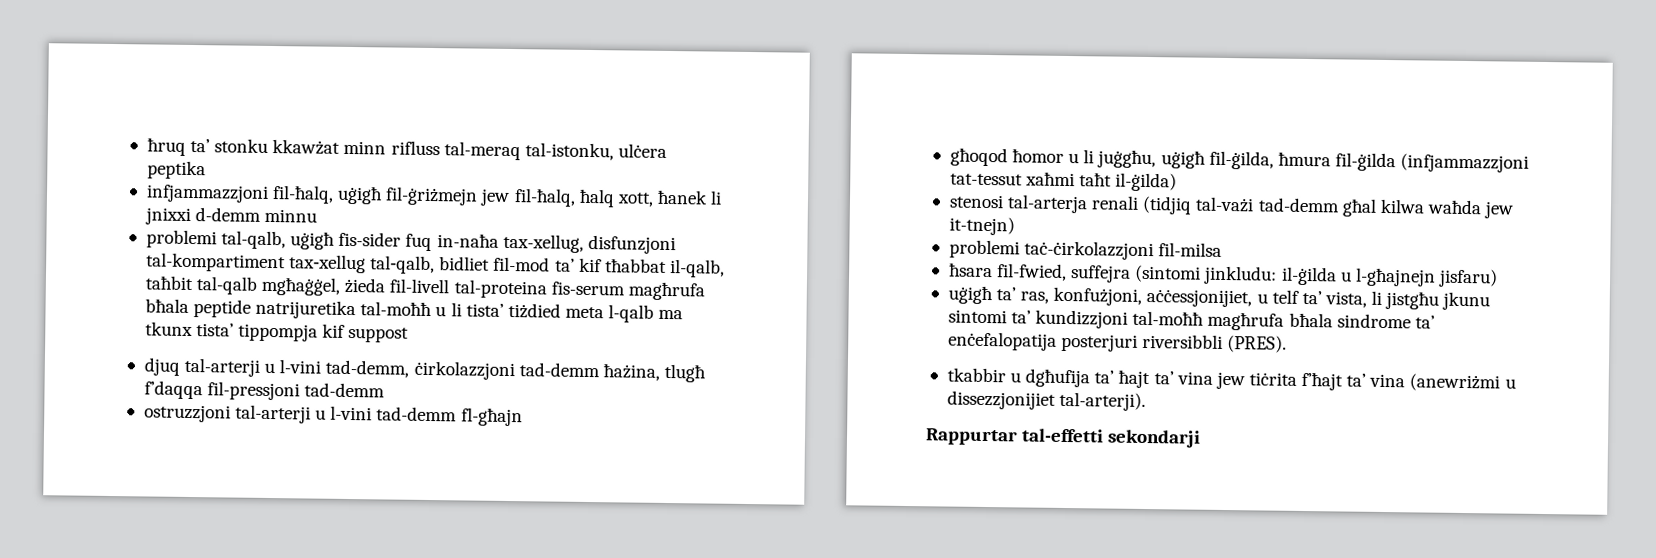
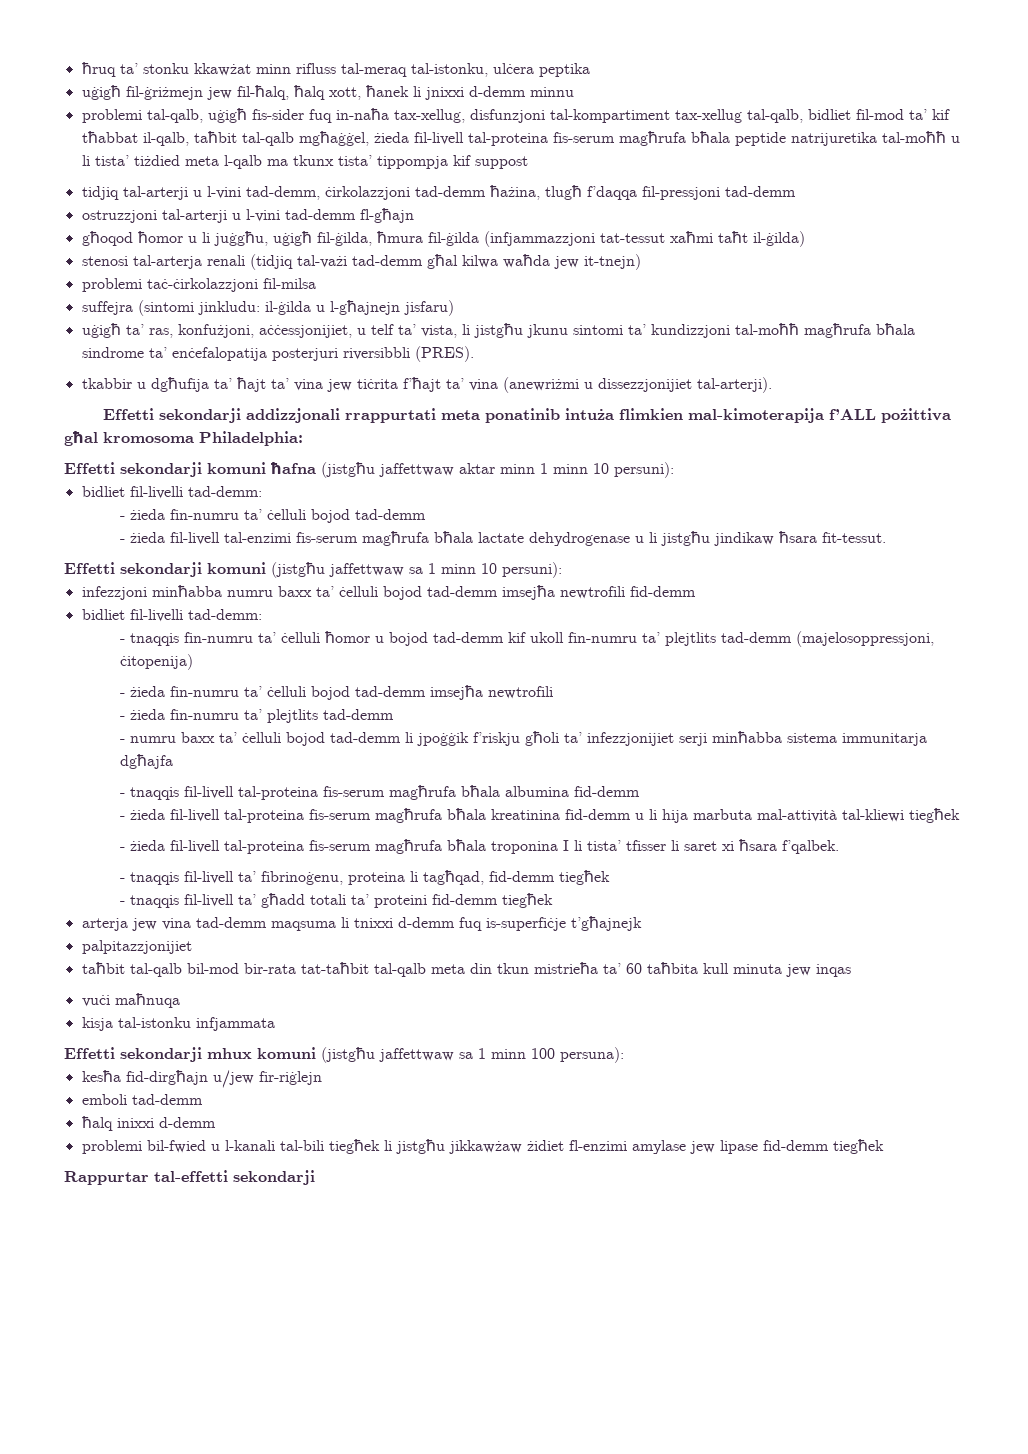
- infjammazzjoni fil-ħalq, uġigħ fil-ġriżmejn jew fil-ħalq, ħalq xott, ħanek li jnixxi d-demm minnu
+ uġigħ fil-ġriżmejn jew fil-ħalq, ħalq xott, ħanek li jnixxi d-demm minnu
- djuq tal-arterji u l-vini tad-demm, ċirkolazzjoni tad-demm ħażina, tlugħ f’daqqa fil-pressjoni tad-demm
+ tidjiq tal-arterji u l-vini tad-demm, ċirkolazzjoni tad-demm ħażina, tlugħ f’daqqa fil-pressjoni tad-demm
- ħsara fil-fwied, suffejra (sintomi jinkludu: il-ġilda u l-għajnejn jisfaru)
+ suffejra (sintomi jinkludu: il-ġilda u l-għajnejn jisfaru)
+ Effetti sekondarji addizzjonali rrappurtati meta ponatinib intuża flimkien mal-kimoterapija f’ALL pożittiva għal kromosoma Philadelphia:
+ Effetti sekondarji komuni ħafna (jistgħu jaffettwaw aktar minn 1 minn 10 persuni):
+ bidliet fil-livelli tad-demm:
+ - żieda fin-numru ta’ ċelluli bojod tad-demm
+ - żieda fil-livell tal-enzimi fis-serum magħrufa bħala lactate dehydrogenase u li jistgħu jindikaw ħsara fit-tessut.
+ Effetti sekondarji komuni (jistgħu jaffettwaw sa 1 minn 10 persuni):
+ infezzjoni minħabba numru baxx ta’ ċelluli bojod tad-demm imsejħa newtrofili fid-demm
+ bidliet fil-livelli tad-demm:
+ - tnaqqis fin-numru ta’ ċelluli ħomor u bojod tad-demm kif ukoll fin-numru ta’ plejtlits tad-demm (majelosoppressjoni, ċitopenija)
+ - żieda fin-numru ta’ ċelluli bojod tad-demm imsejħa newtrofili
+ - żieda fin-numru ta’ plejtlits tad-demm
+ - numru baxx ta’ ċelluli bojod tad-demm li jpoġġik f’riskju għoli ta’ infezzjonijiet serji minħabba sistema immunitarja dgħajfa
+ - tnaqqis fil-livell tal-proteina fis-serum magħrufa bħala albumina fid-demm
+ - żieda fil-livell tal-proteina fis-serum magħrufa bħala kreatinina fid-demm u li hija marbuta mal-attività tal-kliewi tiegħek
+ - żieda fil-livell tal-proteina fis-serum magħrufa bħala troponina I li tista’ tfisser li saret xi ħsara f’qalbek.
+ - tnaqqis fil-livell ta’ fibrinoġenu, proteina li tagħqad, fid-demm tiegħek
+ - tnaqqis fil-livell ta’ għadd totali ta’ proteini fid-demm tiegħek
+ arterja jew vina tad-demm maqsuma li tnixxi d-demm fuq is-superfiċje t’għajnejk
+ palpitazzjonijiet
+ taħbit tal-qalb bil-mod bir-rata tat-taħbit tal-qalb meta din tkun mistrieħa ta’ 60 taħbita kull minuta jew inqas
+ vuċi maħnuqa
+ kisja tal-istonku infjammata
+ Effetti sekondarji mhux komuni (jistgħu jaffettwaw sa 1 minn 100 persuna):
+ kesħa fid-dirgħajn u/jew fir-riġlejn
+ emboli tad-demm
+ ħalq inixxi d-demm
+ problemi bil-fwied u l-kanali tal-bili tiegħek li jistgħu jikkawżaw żidiet fl-enzimi amylase jew lipase fid-demm tiegħek

